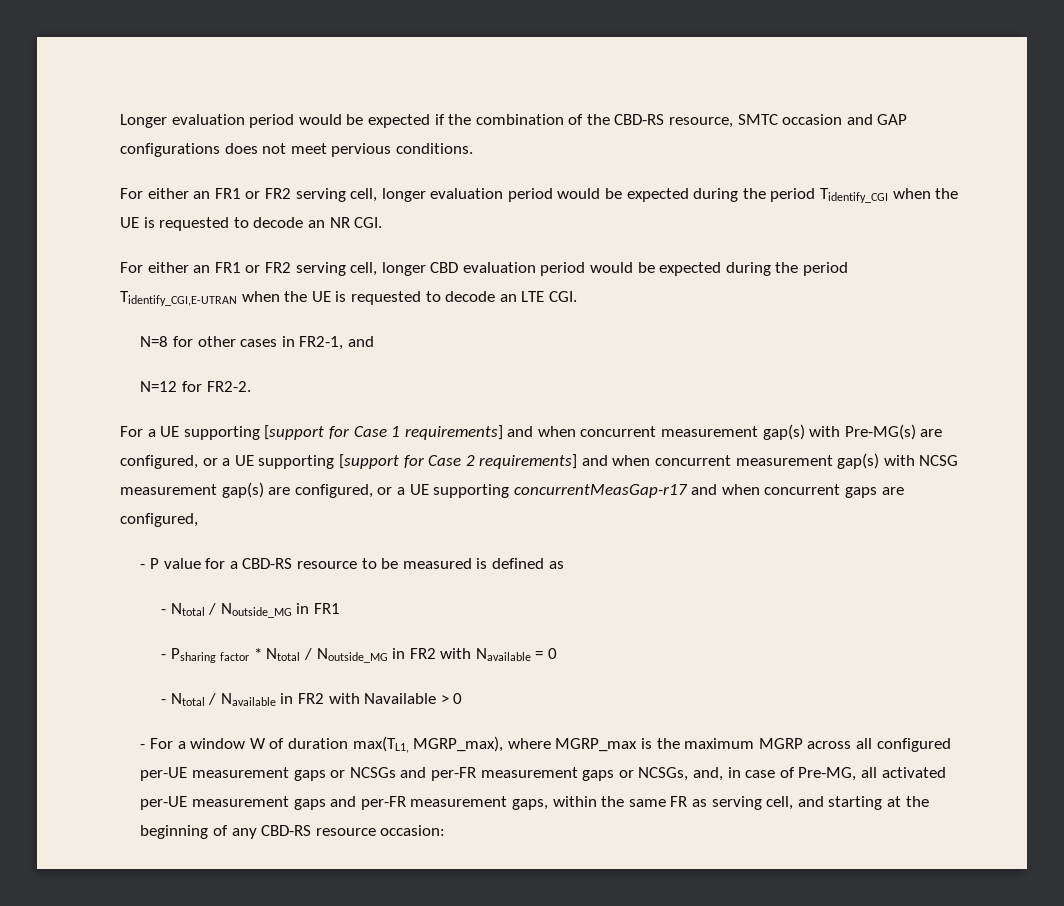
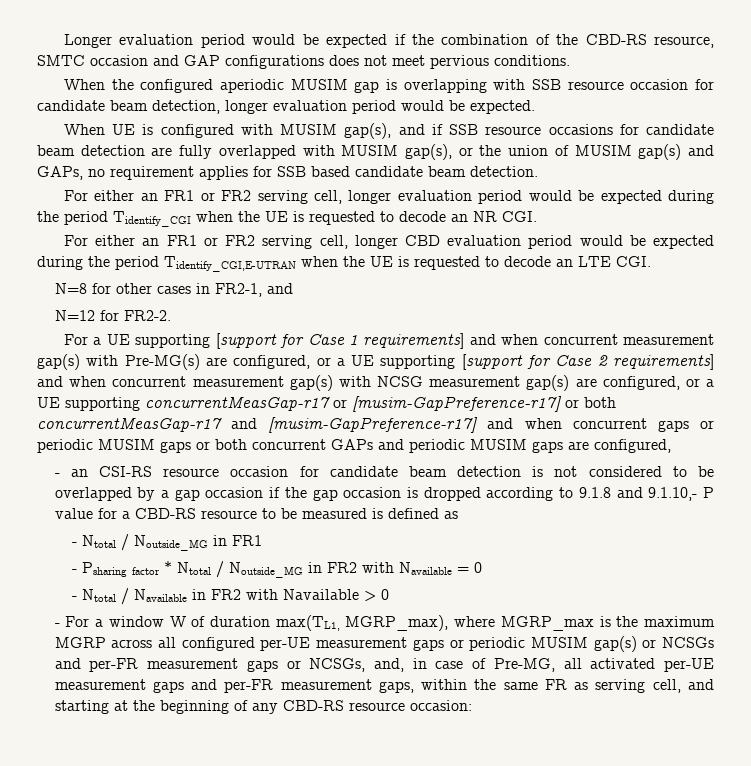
+ When the configured aperiodic MUSIM gap is overlapping with SSB resource occasion for candidate beam detection, longer evaluation period would be expected.
+ When UE is configured with MUSIM gap(s), and if SSB resource occasions for candidate beam detection are fully overlapped with MUSIM gap(s), or the union of MUSIM gap(s) and GAPs, no requirement applies for SSB based candidate beam detection.
- For a UE supporting [support for Case 1 requirements] and when concurrent measurement gap(s) with Pre-MG(s) are configured, or a UE supporting [support for Case 2 requirements] and when concurrent measurement gap(s) with NCSG measurement gap(s) are configured, or a UE supporting concurrentMeasGap-r17 and when concurrent gaps are configured,
- - P value for a CBD-RS resource to be measured is defined as
+ For a UE supporting [support for Case 1 requirements] and when concurrent measurement gap(s) with Pre-MG(s) are configured, or a UE supporting [support for Case 2 requirements] and when concurrent measurement gap(s) with NCSG measurement gap(s) are configured, or a UE supporting concurrentMeasGap-r17 or [musim-GapPreference-r17] or both concurrentMeasGap-r17 and [musim-GapPreference-r17] and when concurrent gaps or periodic MUSIM gaps or both concurrent GAPs and periodic MUSIM gaps are configured,
+ - an CSI-RS resource occasion for candidate beam detection is not considered to be overlapped by a gap occasion if the gap occasion is dropped according to 9.1.8 and 9.1.10,- P value for a CBD-RS resource to be measured is defined as
- - For a window W of duration max(TL1, MGRP_max), where MGRP_max is the maximum MGRP across all configured per-UE measurement gaps or NCSGs and per-FR measurement gaps or NCSGs, and, in case of Pre-MG, all activated per-UE measurement gaps and per-FR measurement gaps, within the same FR as serving cell, and starting at the beginning of any CBD-RS resource occasion:
+ - For a window W of duration max(TL1, MGRP_max), where MGRP_max is the maximum MGRP across all configured per-UE measurement gaps or periodic MUSIM gap(s) or NCSGs and per-FR measurement gaps or NCSGs, and, in case of Pre-MG, all activated per-UE measurement gaps and per-FR measurement gaps, within the same FR as serving cell, and starting at the beginning of any CBD-RS resource occasion:

